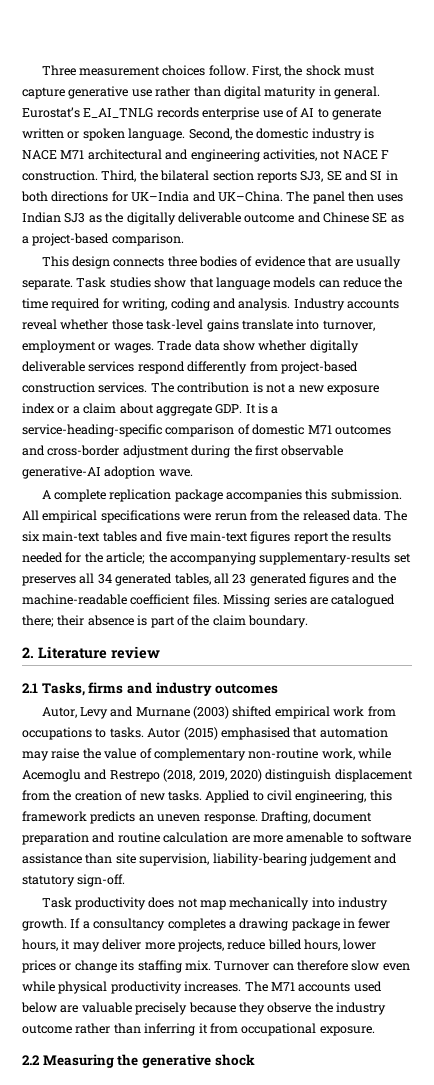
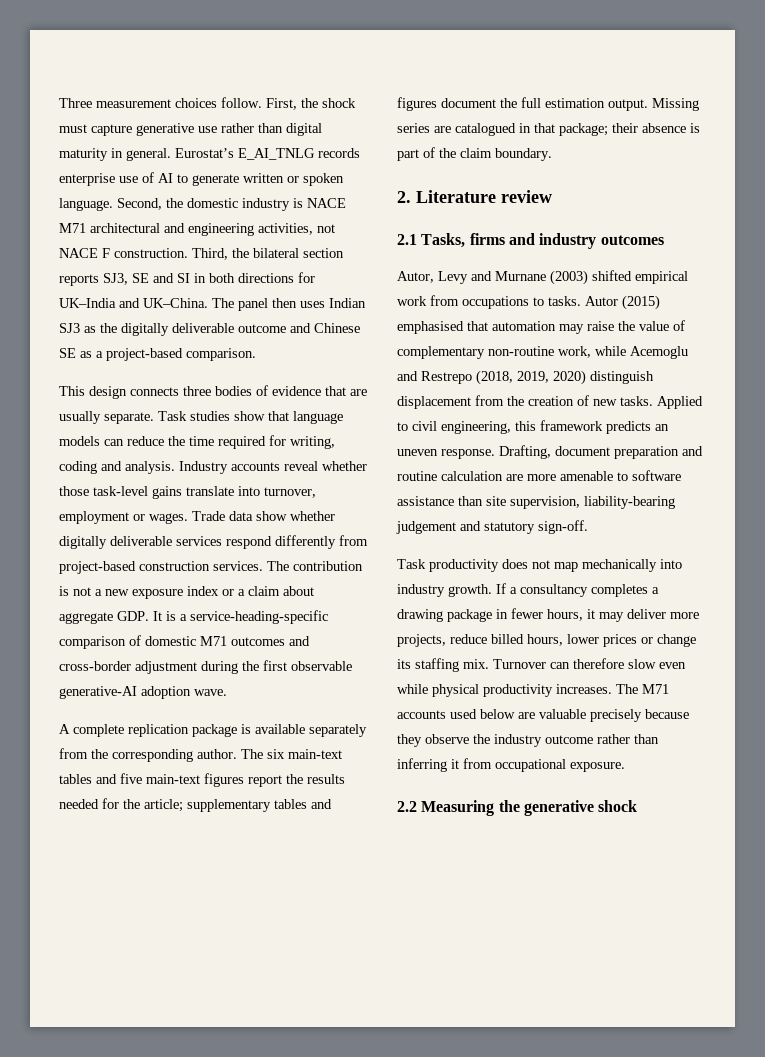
- A complete replication package accompanies this submission. All empirical specifications were rerun from the released data.
+ A complete replication package is available separately from the corresponding author.
- The six main-text tables and five main-text figures report the results needed for the article; the accompanying supplementary-results set preserves all 34 generated tables, all 23 generated figures and the machine-readable coefficient files.
+ The six main-text tables and five main-text figures report the results needed for the article; supplementary tables and figures document the full estimation output.
- Missing series are catalogued there; their absence is part of the claim boundary.
+ Missing series are catalogued in that package; their absence is part of the claim boundary.

